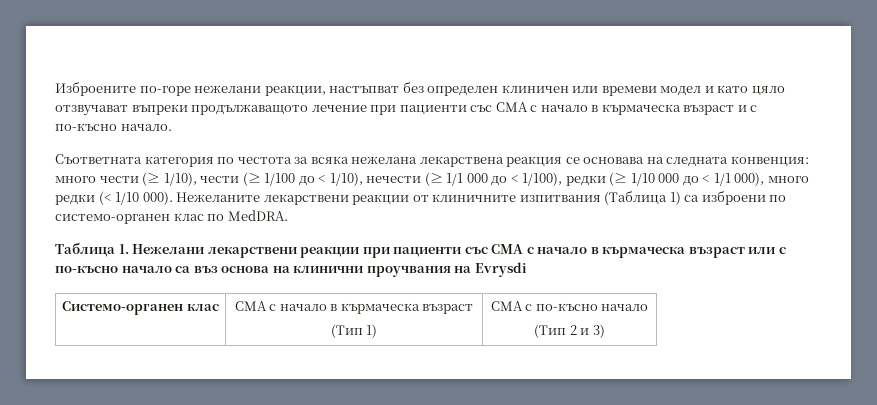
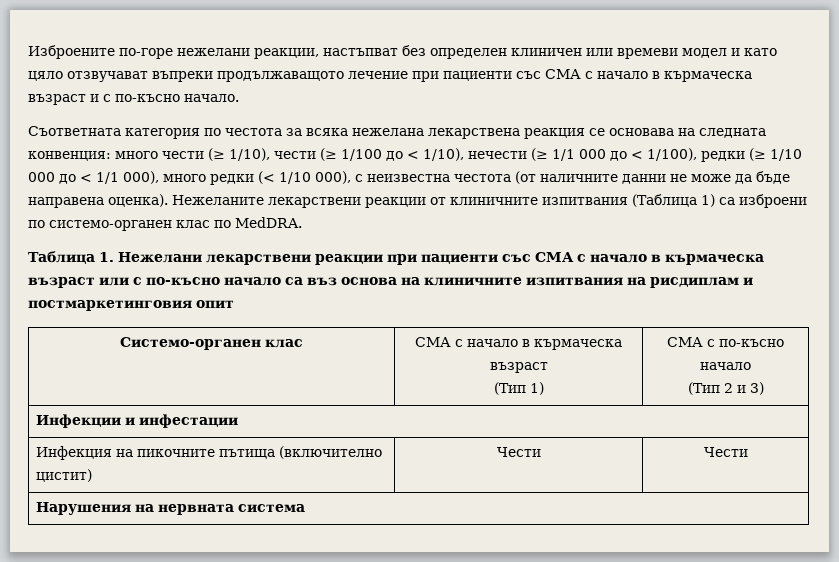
- Съответната категория по честота за всяка нежелана лекарствена реакция се основава на следната конвенция: много чести (≥ 1/10), чести (≥ 1/100 до < 1/10), нечести (≥ 1/1 000 до < 1/100), редки (≥ 1/10 000 до < 1/1 000), много редки (< 1/10 000).
+ Съответната категория по честота за всяка нежелана лекарствена реакция се основава на следната конвенция: много чести (≥ 1/10), чести (≥ 1/100 до < 1/10), нечести (≥ 1/1 000 до < 1/100), редки (≥ 1/10 000 до < 1/1 000), много редки (< 1/10 000), с неизвестна честота (от наличните данни не може да бъде направена оценка).
- Таблица 1. Нежелани лекарствени реакции при пациенти със СМА с начало в кърмаческа възраст или с по-късно начало са въз основа на клинични проучвания на Evrysdi
+ Таблица 1. Нежелани лекарствени реакции при пациенти със СМА с начало в кърмаческа възраст или с по-късно начало са въз основа на клиничните изпитвания на рисдиплам и постмаркетинговия опит
+ Инфекции и инфестации
+ Инфекция на пикочните пътища (включително цистит) | Чести | Чести
+ Нарушения на нервната система

